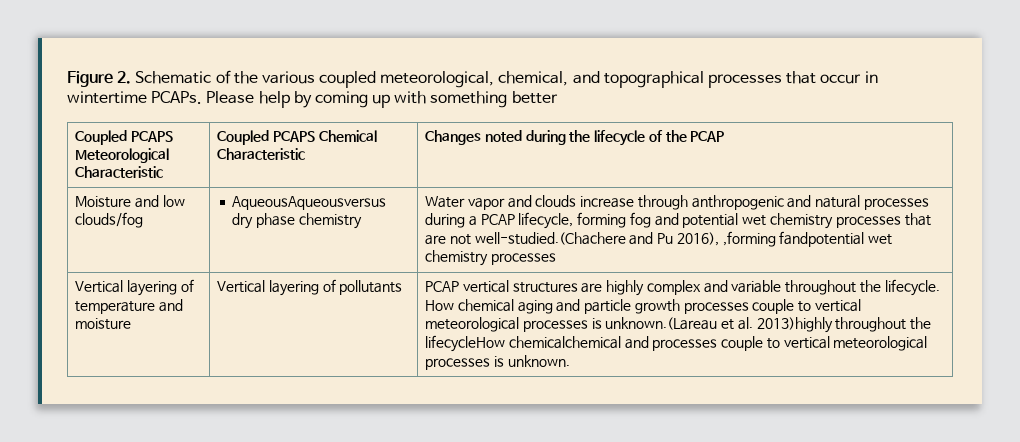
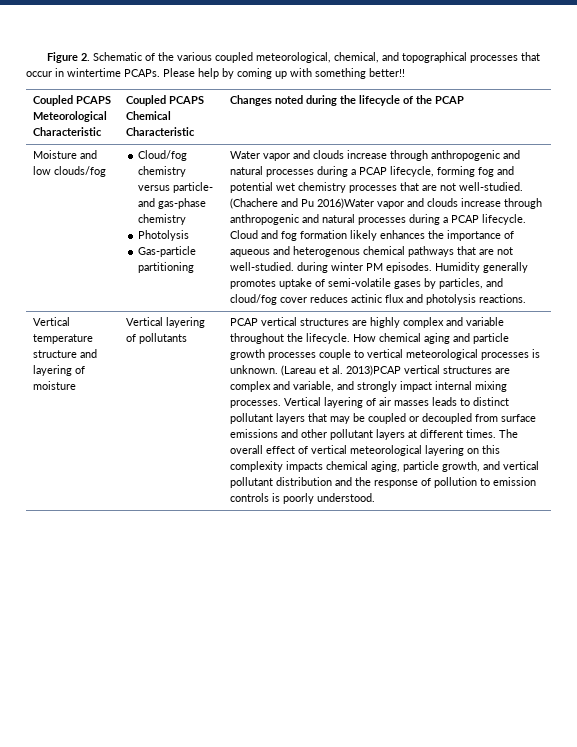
- Please help by coming up with something better
+ Please help by coming up with something better!!
- AqueousAqueousversus dry phase chemistry
+ Cloud/fog chemistry versus particle- and gas-phase chemistry
+ Photolysis
+ Gas-particle partitioning
- Water vapor and clouds increase through anthropogenic and natural processes during a PCAP lifecycle, forming fog and potential wet chemistry processes that are not well-studied.(Chachere and Pu 2016), ,forming fandpotential wet chemistry processes
- Vertical layering of temperature and moisture
+ Water vapor and clouds increase through anthropogenic and natural processes during a PCAP lifecycle, forming fog and potential wet chemistry processes that are not well-studied. (Chachere and Pu 2016)Water vapor and clouds increase through anthropogenic and natural processes during a PCAP lifecycle. Cloud and fog formation likely enhances the importance of aqueous and heterogenous chemical pathways that are not well-studied. during winter PM episodes. Humidity generally promotes uptake of semi-volatile gases by particles, and cloud/fog cover reduces actinic flux and photolysis reactions.
+ Vertical temperature structure and layering of moisture
- How chemical aging and particle growth processes couple to vertical meteorological processes is unknown.(Lareau et al. 2013)highly throughout the lifecycleHow chemicalchemical and processes couple to vertical meteorological processes is unknown.
+ How chemical aging and particle growth processes couple to vertical meteorological processes is unknown. (Lareau et al. 2013)PCAP vertical structures are complex and variable, and strongly impact internal mixing processes. Vertical layering of air masses leads to distinct pollutant layers that may be coupled or decoupled from surface emissions and other pollutant layers at different times. The overall effect of vertical meteorological layering on this complexity impacts chemical aging, particle growth, and vertical pollutant distribution and the response of pollution to emission controls is poorly understood.

